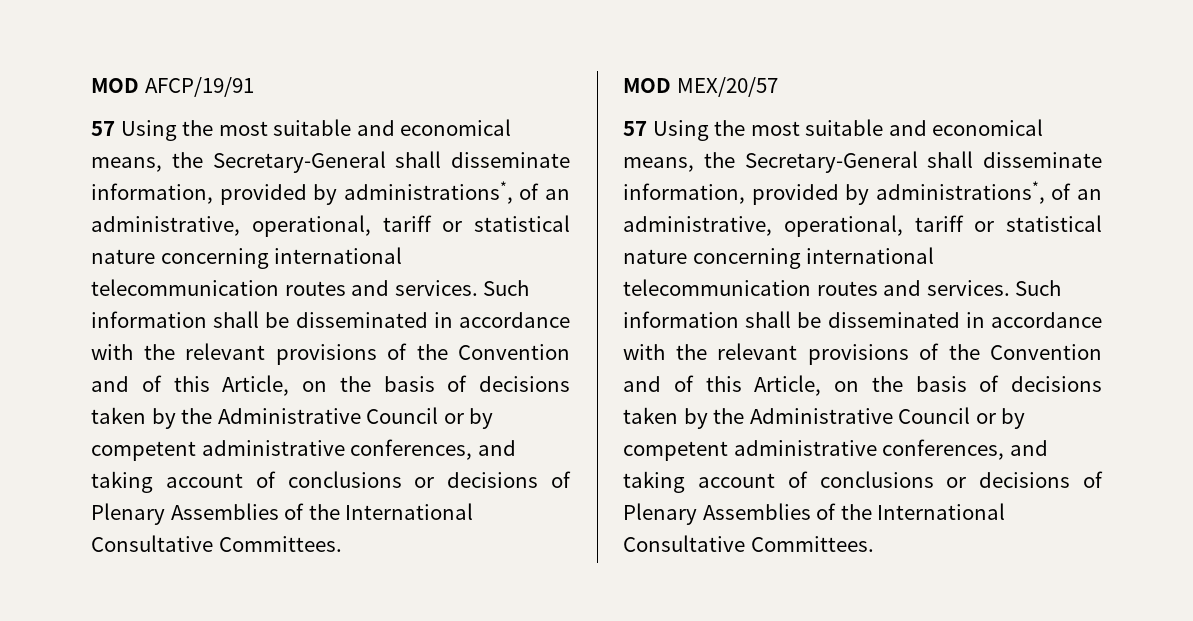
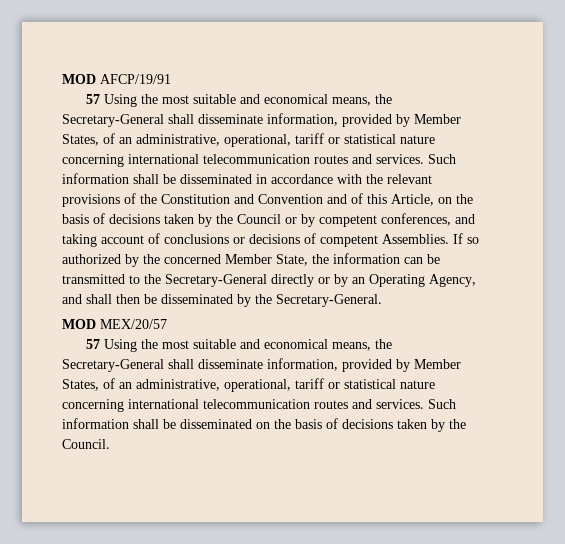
  MOD AFCP/19/91
- 57 Using the most suitable and economical means, the Secretary-General shall disseminate information, provided by administrations*, of an administrative, operational, tariff or statistical nature concerning international telecommunication routes and services. Such information shall be disseminated in accordance with the relevant provisions of the Convention and of this Article, on the basis of decisions taken by the Administrative Council or by competent administrative conferences, and taking account of conclusions or decisions of Plenary Assemblies of the International Consultative Committees.
+ 57 Using the most suitable and economical means, the Secretary-General shall disseminate information, provided by Member States, of an administrative, operational, tariff or statistical nature concerning international telecommunication routes and services. Such information shall be disseminated in accordance with the relevant provisions of the Constitution and Convention and of this Article, on the basis of decisions taken by the Council or by competent conferences, and taking account of conclusions or decisions of competent Assemblies. If so authorized by the concerned Member State, the information can be transmitted to the Secretary-General directly or by an Operating Agency, and shall then be disseminated by the Secretary-General.
  MOD MEX/20/57
- 57 Using the most suitable and economical means, the Secretary-General shall disseminate information, provided by administrations*, of an administrative, operational, tariff or statistical nature concerning international telecommunication routes and services. Such information shall be disseminated in accordance with the relevant provisions of the Convention and of this Article, on the basis of decisions taken by the Administrative Council or by competent administrative conferences, and taking account of conclusions or decisions of Plenary Assemblies of the International Consultative Committees.
+ 57 Using the most suitable and economical means, the Secretary-General shall disseminate information, provided by Member States, of an administrative, operational, tariff or statistical nature concerning international telecommunication routes and services. Such information shall be disseminated on the basis of decisions taken by the Council.

